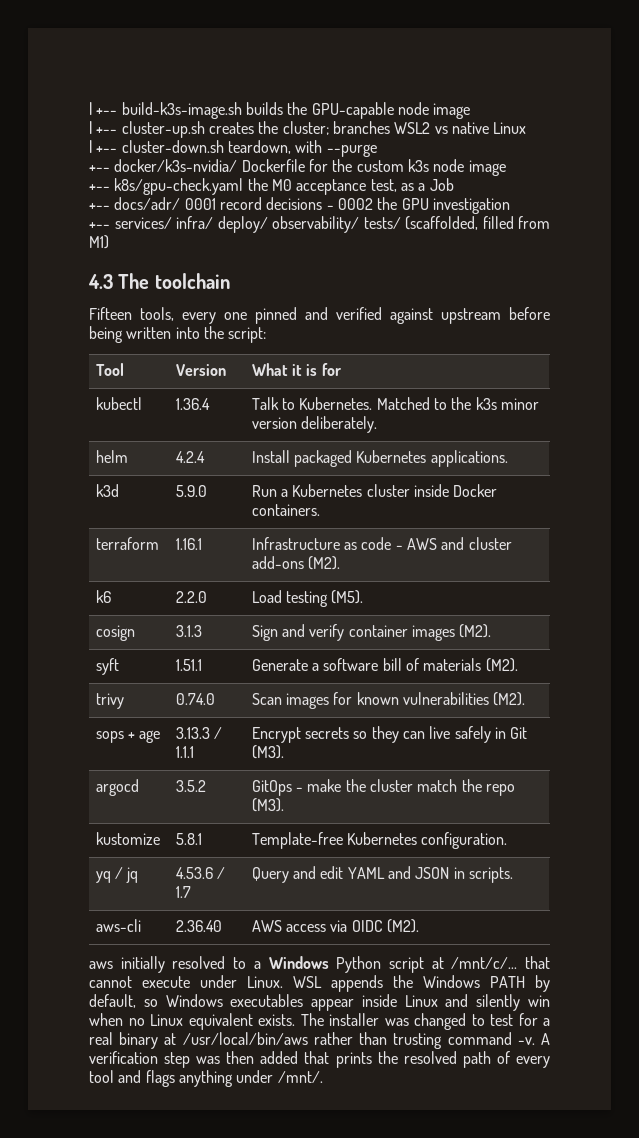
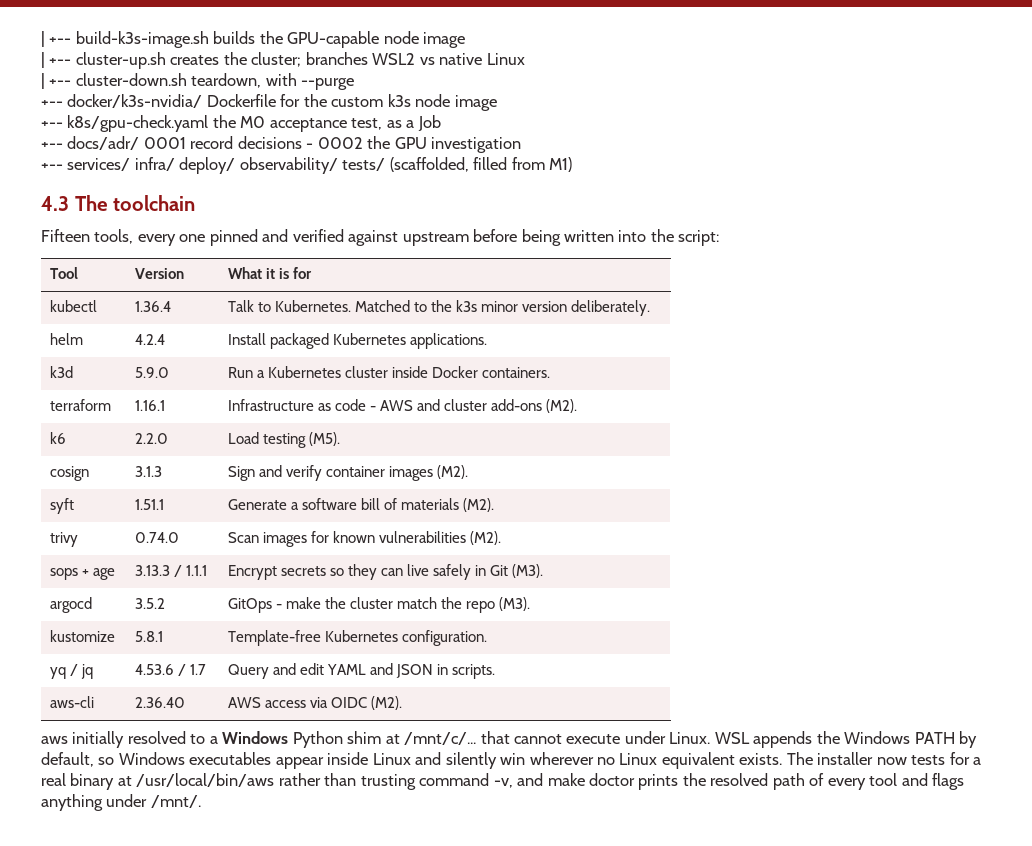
- aws initially resolved to a Windows Python script at /mnt/c/... that cannot execute under Linux.
+ aws initially resolved to a Windows Python shim at /mnt/c/... that cannot execute under Linux.
- WSL appends the Windows PATH by default, so Windows executables appear inside Linux and silently win when no Linux equivalent exists.
+ WSL appends the Windows PATH by default, so Windows executables appear inside Linux and silently win wherever no Linux equivalent exists.
- The installer was changed to test for a real binary at /usr/local/bin/aws rather than trusting command -v. A verification step was then added that prints the resolved path of every tool and flags anything under /mnt/.
+ The installer now tests for a real binary at /usr/local/bin/aws rather than trusting command -v, and make doctor prints the resolved path of every tool and flags anything under /mnt/.

